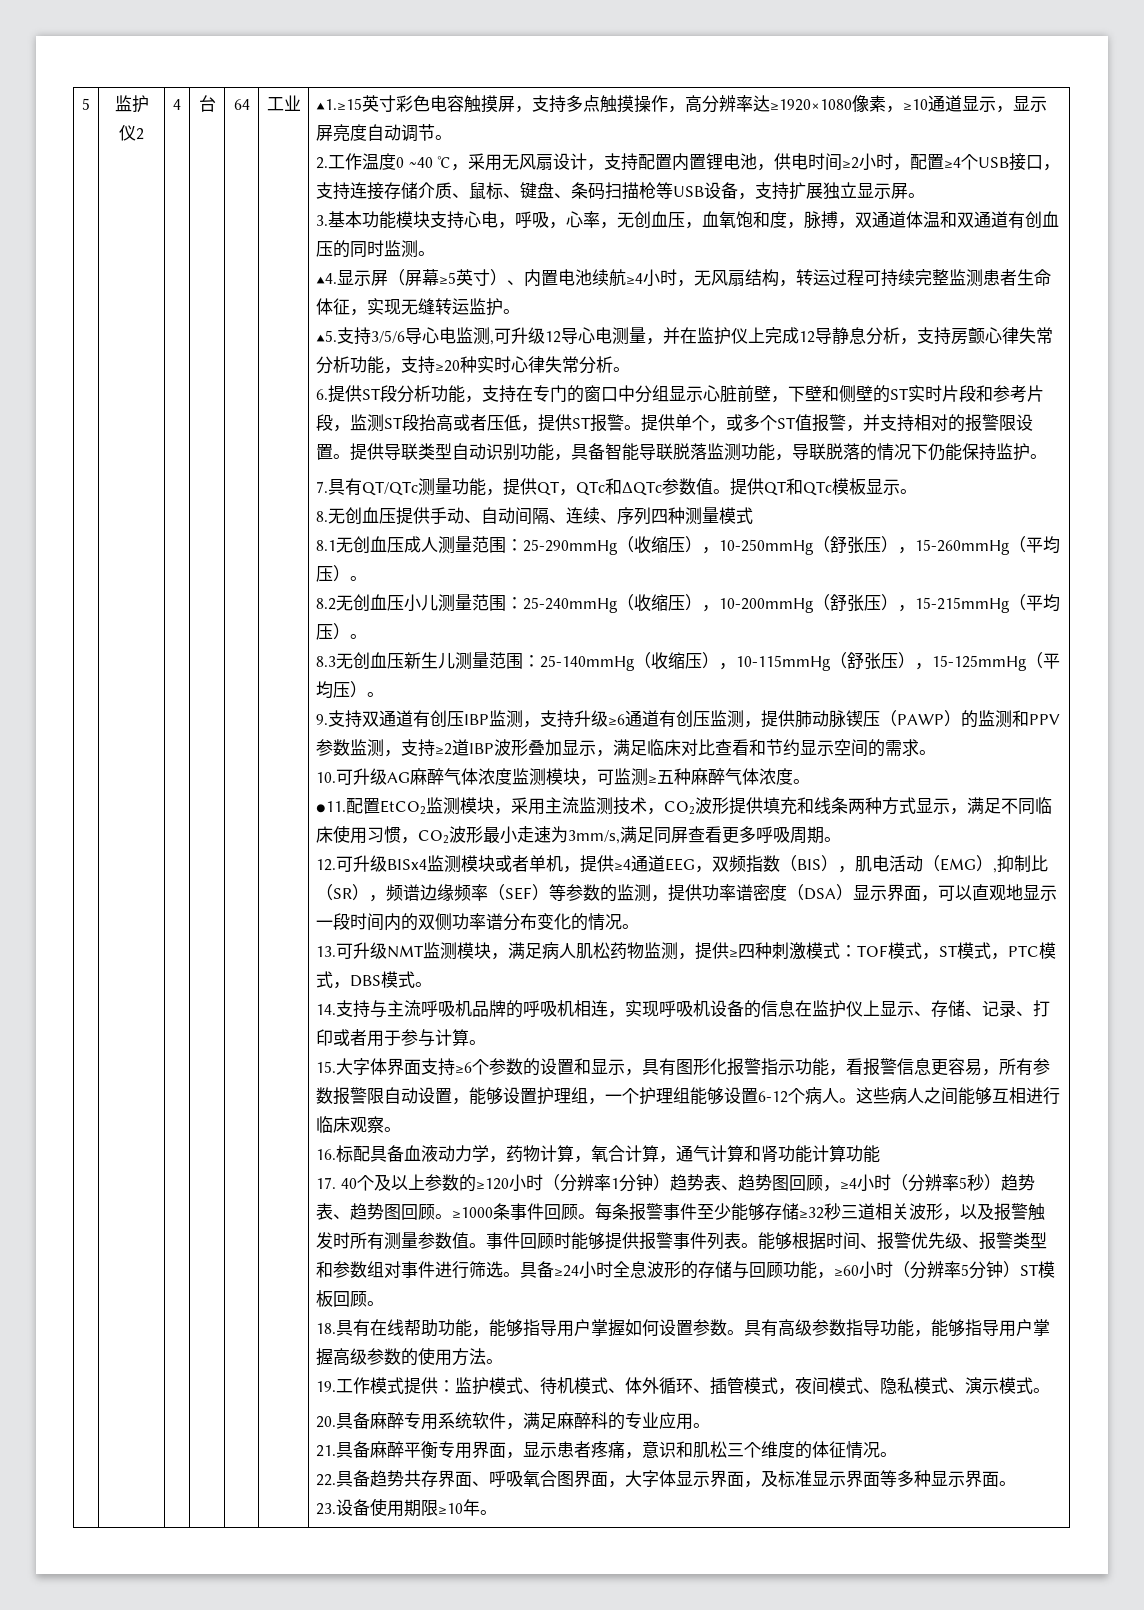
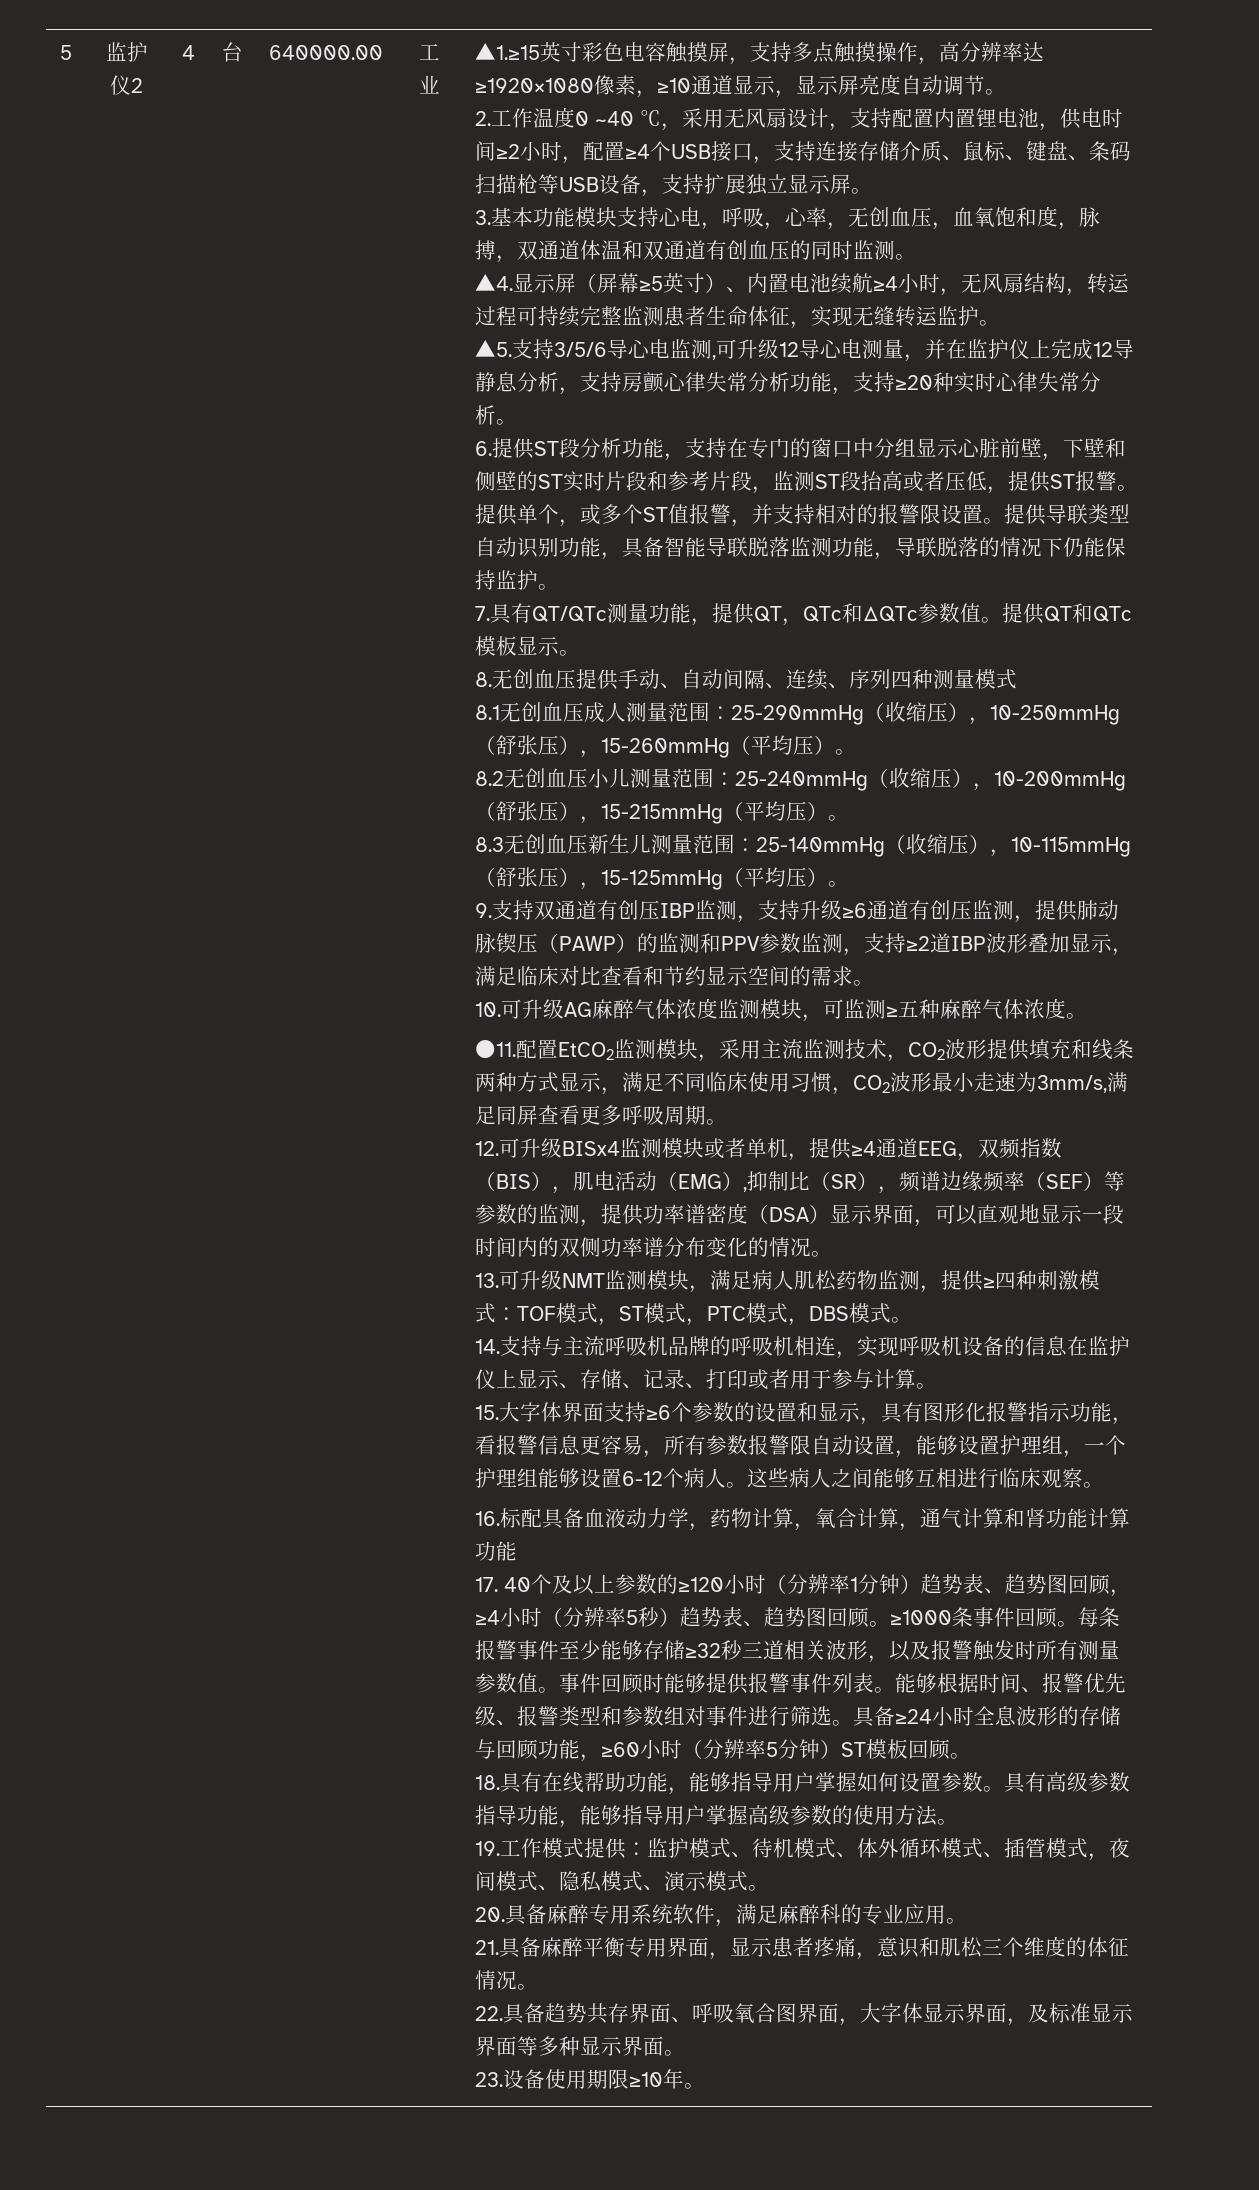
- 64
+ 640000.00
- 19.工作模式提供：监护模式、待机模式、体外循环、插管模式，夜间模式、隐私模式、演示模式。
+ 19.工作模式提供：监护模式、待机模式、体外循环模式、插管模式，夜间模式、隐私模式、演示模式。

